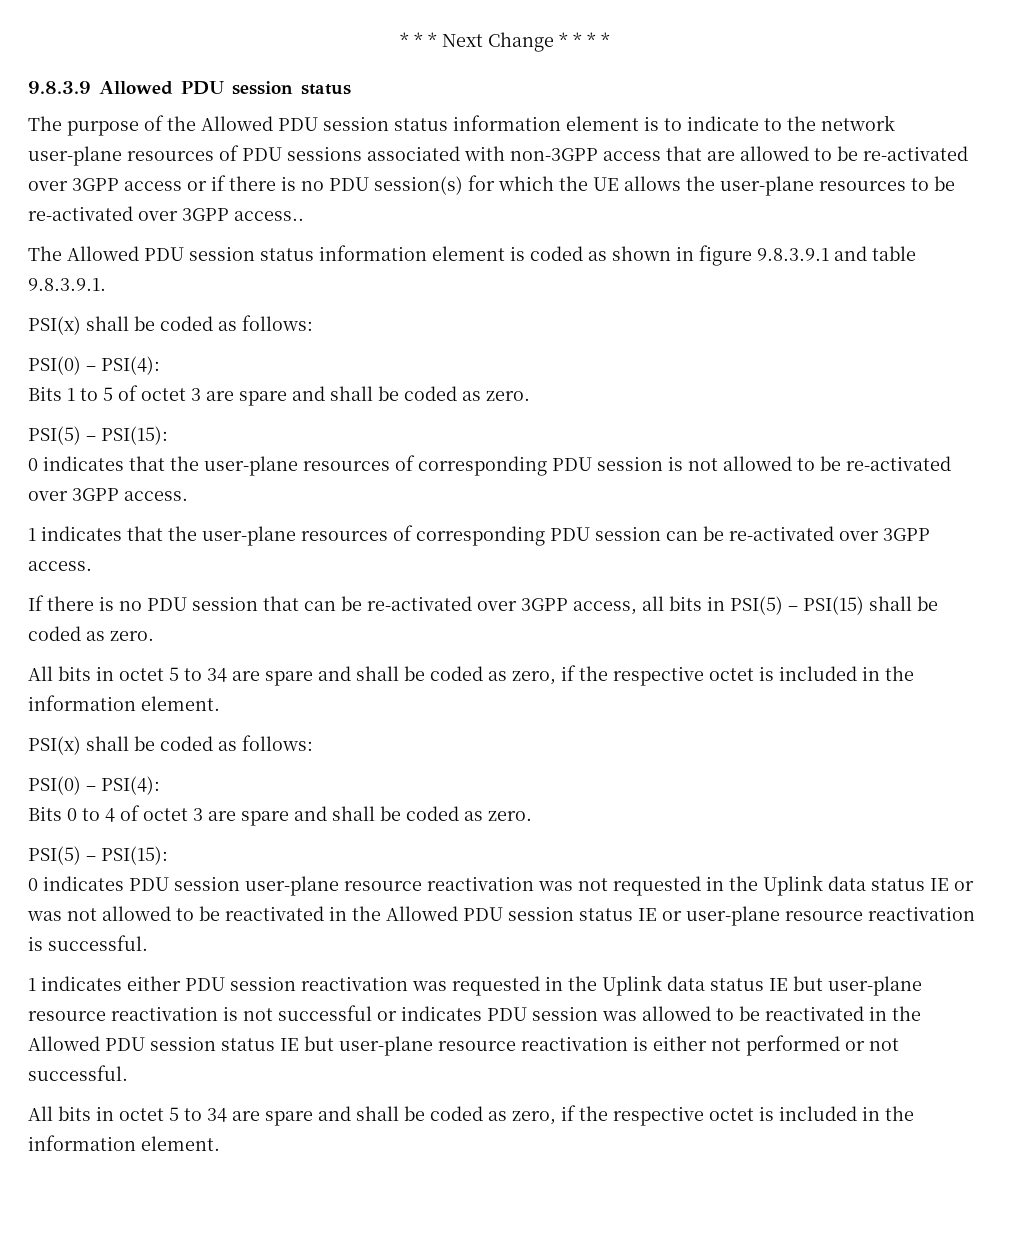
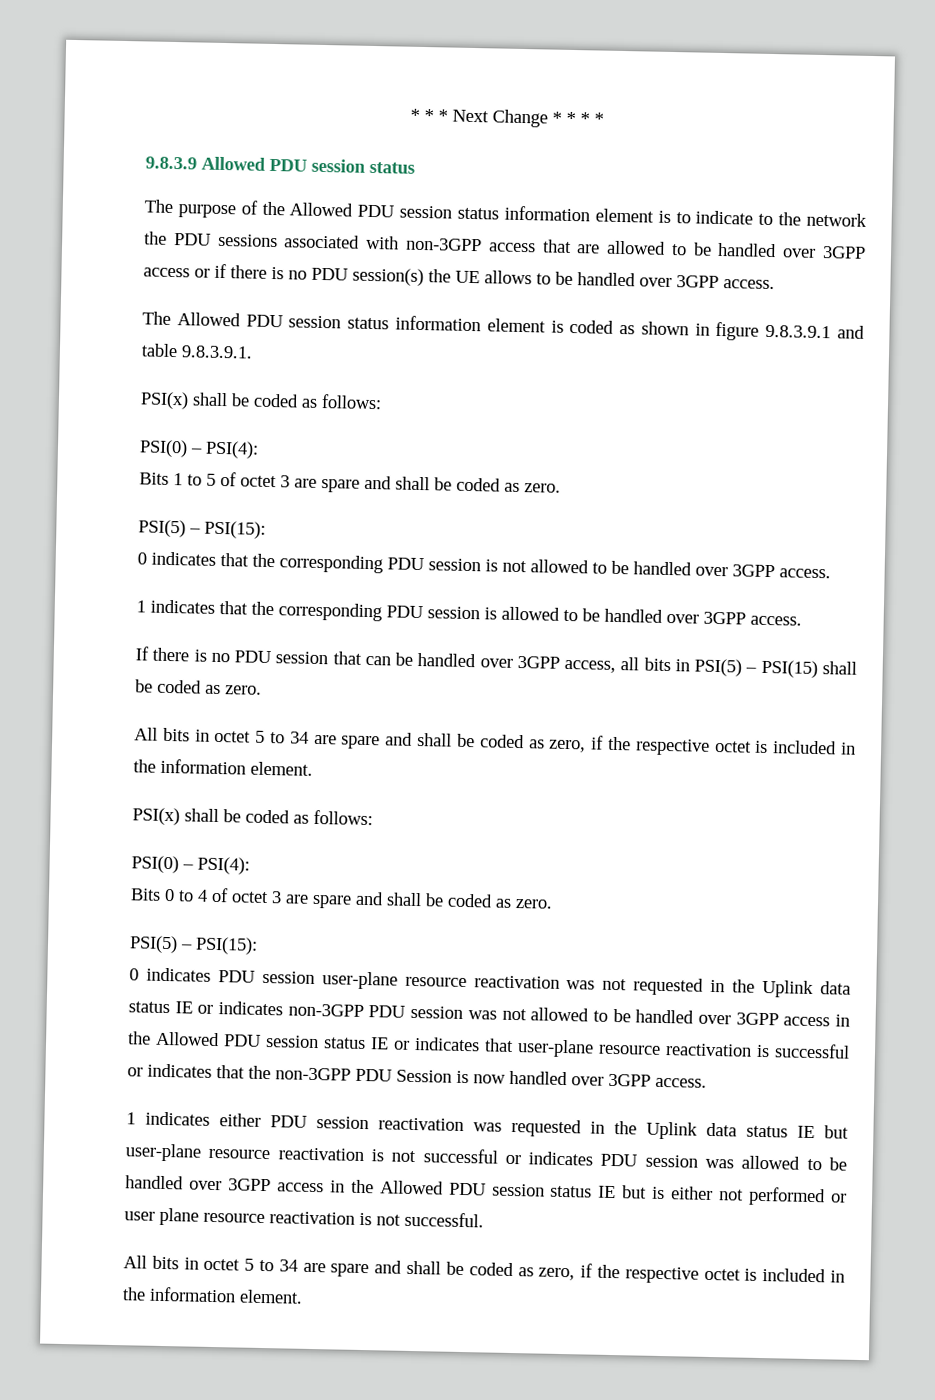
- The purpose of the Allowed PDU session status information element is to indicate to the network user-plane resources of PDU sessions associated with non-3GPP access that are allowed to be re-activated over 3GPP access or if there is no PDU session(s) for which the UE allows the user-plane resources to be re-activated over 3GPP access..
+ The purpose of the Allowed PDU session status information element is to indicate to the network the PDU sessions associated with non-3GPP access that are allowed to be handled over 3GPP access or if there is no PDU session(s) the UE allows to be handled over 3GPP access.
- 0 indicates that the user-plane resources of corresponding PDU session is not allowed to be re-activated over 3GPP access.
+ 0 indicates that the corresponding PDU session is not allowed to be handled over 3GPP access.
- 1 indicates that the user-plane resources of corresponding PDU session can be re-activated over 3GPP access.
+ 1 indicates that the corresponding PDU session is allowed to be handled over 3GPP access.
- If there is no PDU session that can be re-activated over 3GPP access, all bits in PSI(5) – PSI(15) shall be coded as zero.
+ If there is no PDU session that can be handled over 3GPP access, all bits in PSI(5) – PSI(15) shall be coded as zero.
- 0 indicates PDU session user-plane resource reactivation was not requested in the Uplink data status IE or was not allowed to be reactivated in the Allowed PDU session status IE or user-plane resource reactivation is successful.
+ 0 indicates PDU session user-plane resource reactivation was not requested in the Uplink data status IE or indicates non-3GPP PDU session was not allowed to be handled over 3GPP access in the Allowed PDU session status IE or indicates that user-plane resource reactivation is successful or indicates that the non-3GPP PDU Session is now handled over 3GPP access.
- 1 indicates either PDU session reactivation was requested in the Uplink data status IE but user-plane resource reactivation is not successful or indicates PDU session was allowed to be reactivated in the Allowed PDU session status IE but user-plane resource reactivation is either not performed or not successful.
+ 1 indicates either PDU session reactivation was requested in the Uplink data status IE but user-plane resource reactivation is not successful or indicates PDU session was allowed to be handled over 3GPP access in the Allowed PDU session status IE but is either not performed or user plane resource reactivation is not successful.

